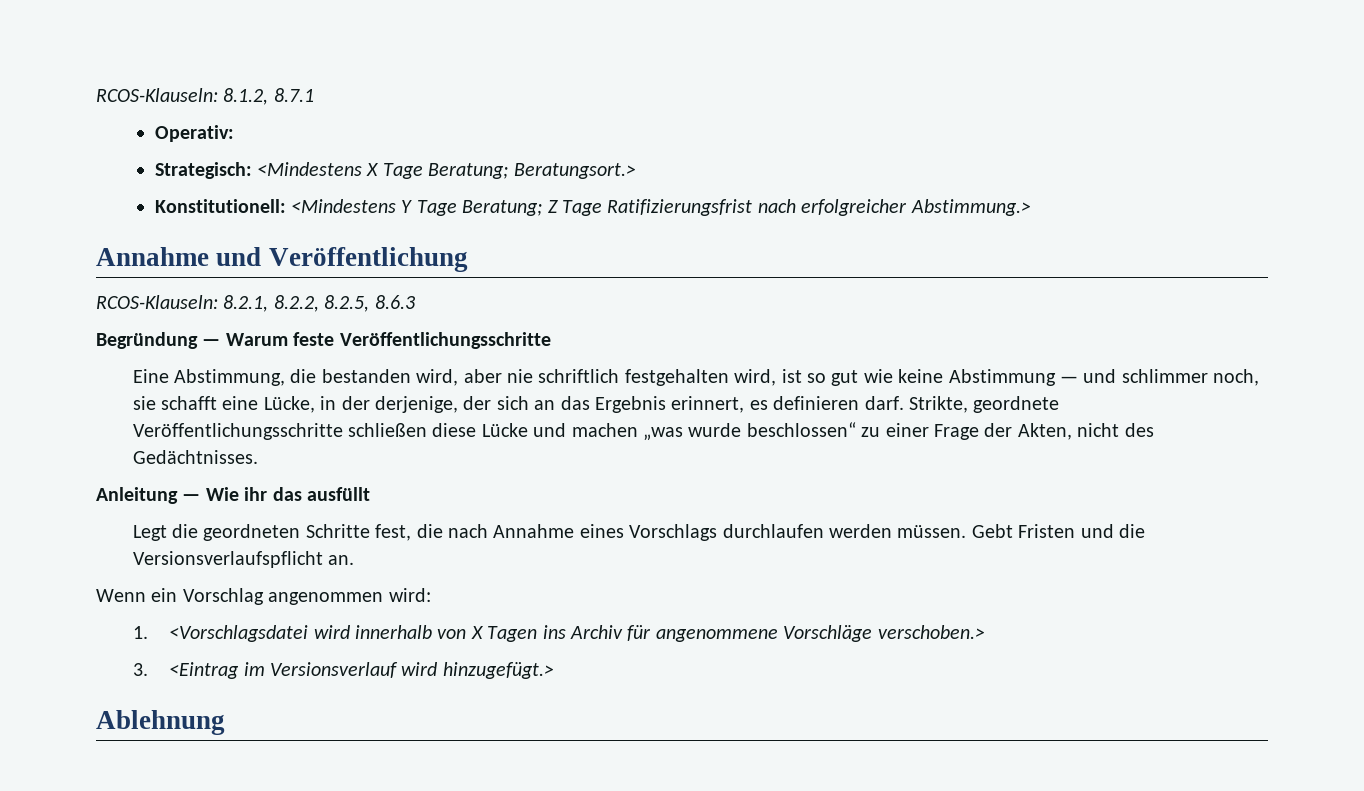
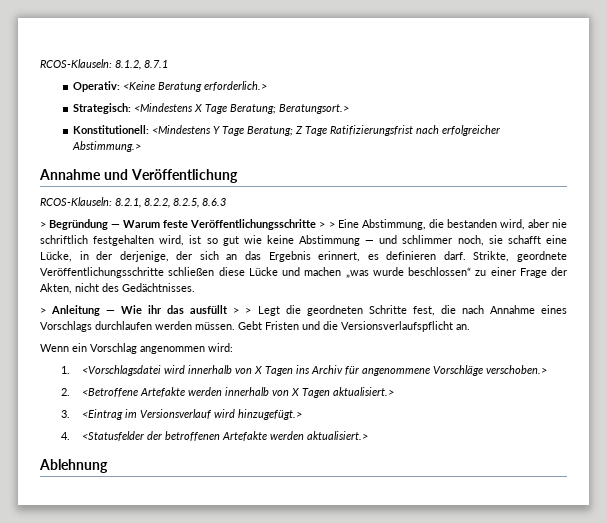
- Operativ:
+ Operativ: <Keine Beratung erforderlich.>
- Begründung — Warum feste Veröffentlichungsschritte
- Eine Abstimmung, die bestanden wird, aber nie schriftlich festgehalten wird, ist so gut wie keine Abstimmung — und schlimmer noch, sie schafft eine Lücke, in der derjenige, der sich an das Ergebnis erinnert, es definieren darf.
+ > Begründung — Warum feste Veröffentlichungsschritte > > Eine Abstimmung, die bestanden wird, aber nie schriftlich festgehalten wird, ist so gut wie keine Abstimmung — und schlimmer noch, sie schafft eine Lücke, in der derjenige, der sich an das Ergebnis erinnert, es definieren darf.
- Anleitung — Wie ihr das ausfüllt
- Legt die geordneten Schritte fest, die nach Annahme eines Vorschlags durchlaufen werden müssen.
+ > Anleitung — Wie ihr das ausfüllt > > Legt die geordneten Schritte fest, die nach Annahme eines Vorschlags durchlaufen werden müssen.
+ 2. <Betroffene Artefakte werden innerhalb von X Tagen aktualisiert.>
+ 4. <Statusfelder der betroffenen Artefakte werden aktualisiert.>

